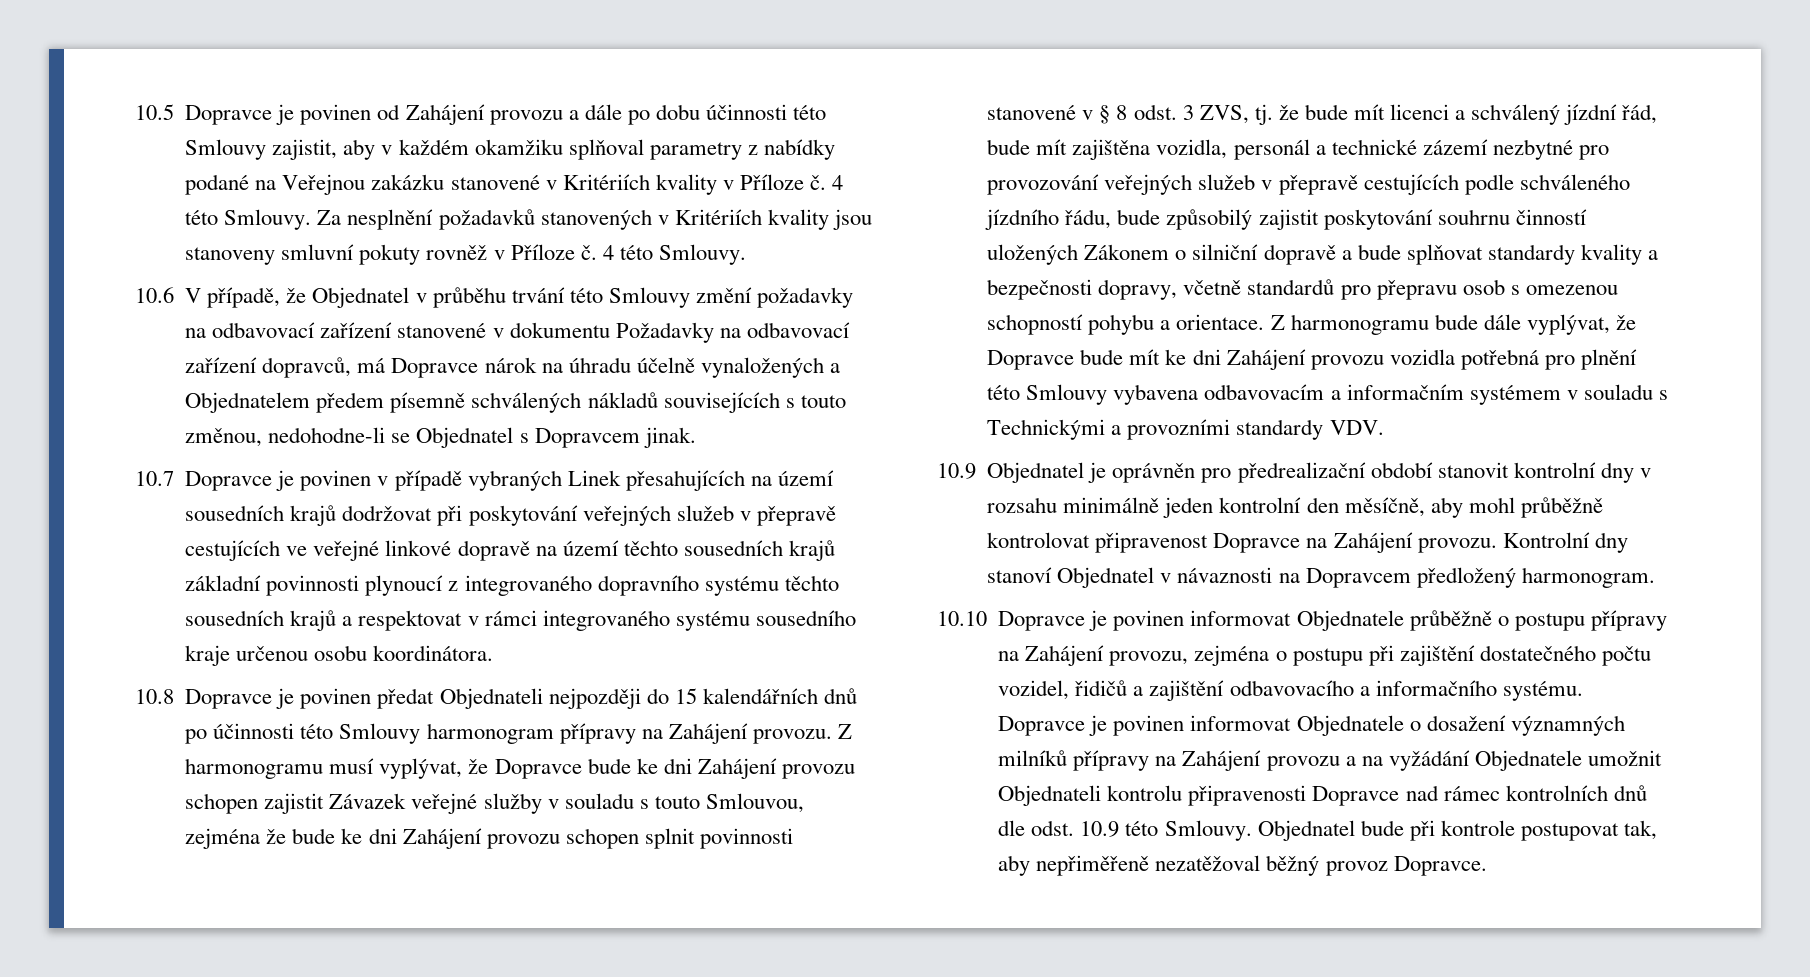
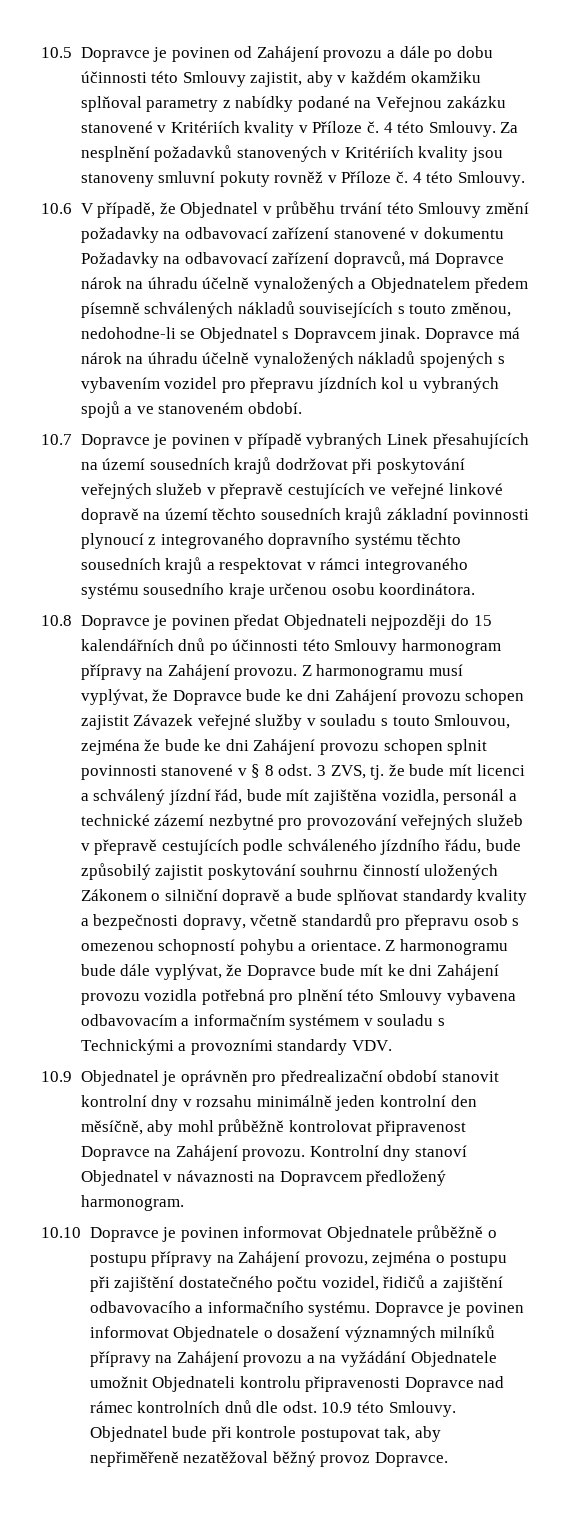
+ Dopravce má nárok na úhradu účelně vynaložených nákladů spojených s vybavením vozidel pro přepravu jízdních kol u vybraných spojů a ve stanoveném období.

